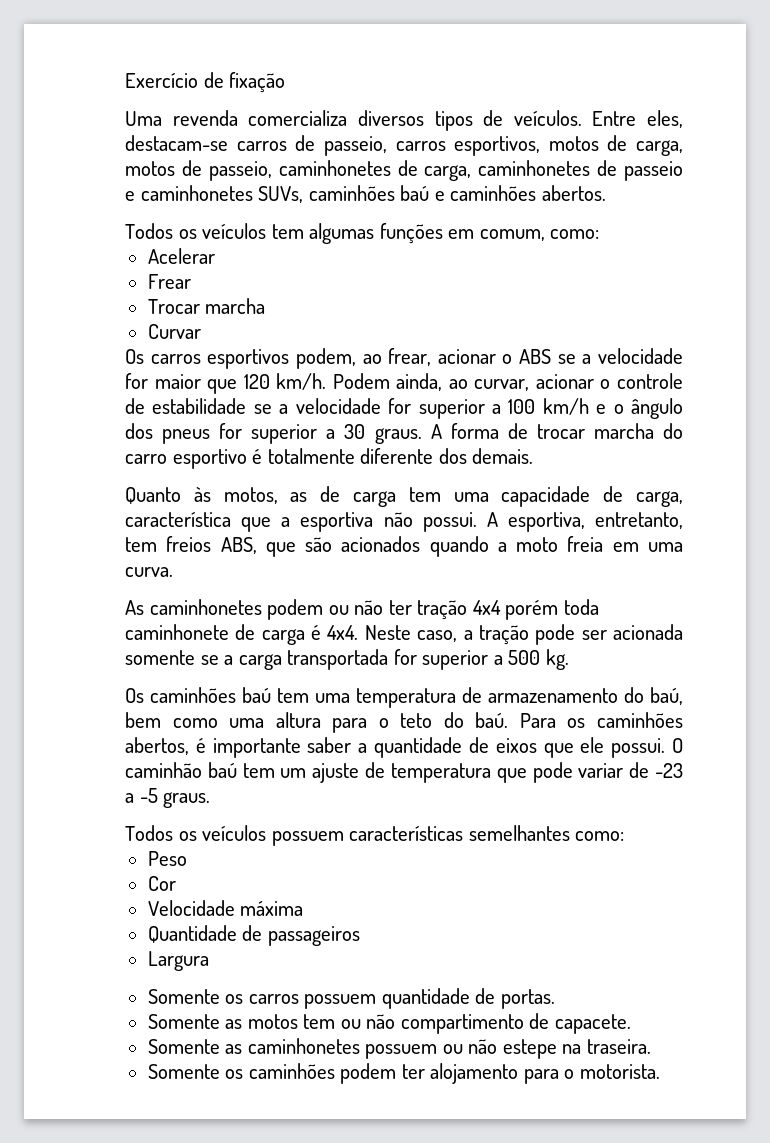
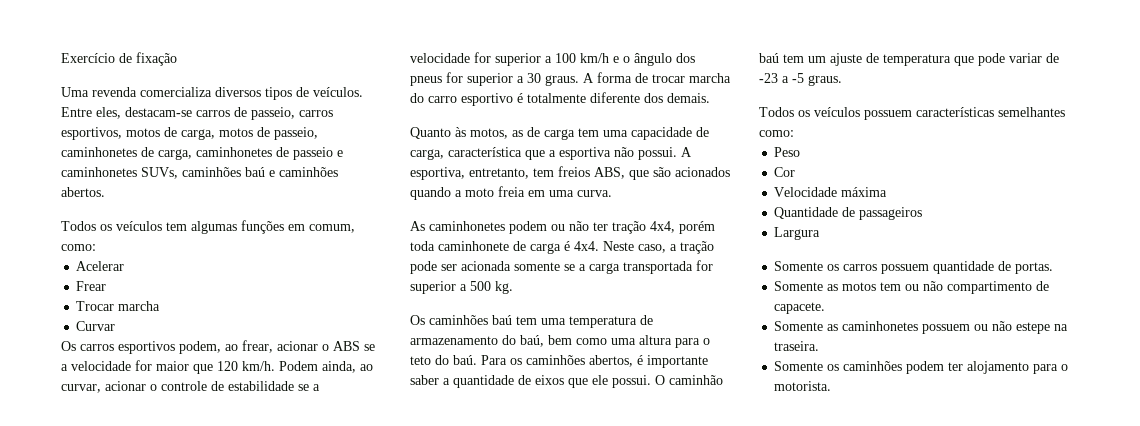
- As caminhonetes podem ou não ter tração 4x4 porém toda caminhonete de carga é 4x4.
+ As caminhonetes podem ou não ter tração 4x4, porém toda caminhonete de carga é 4x4.

